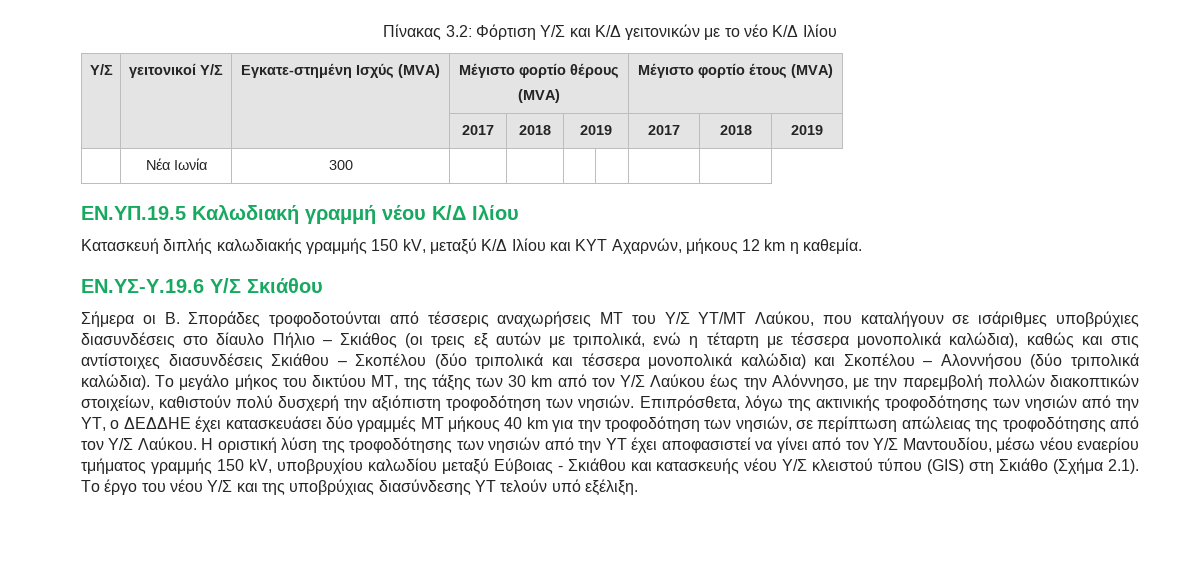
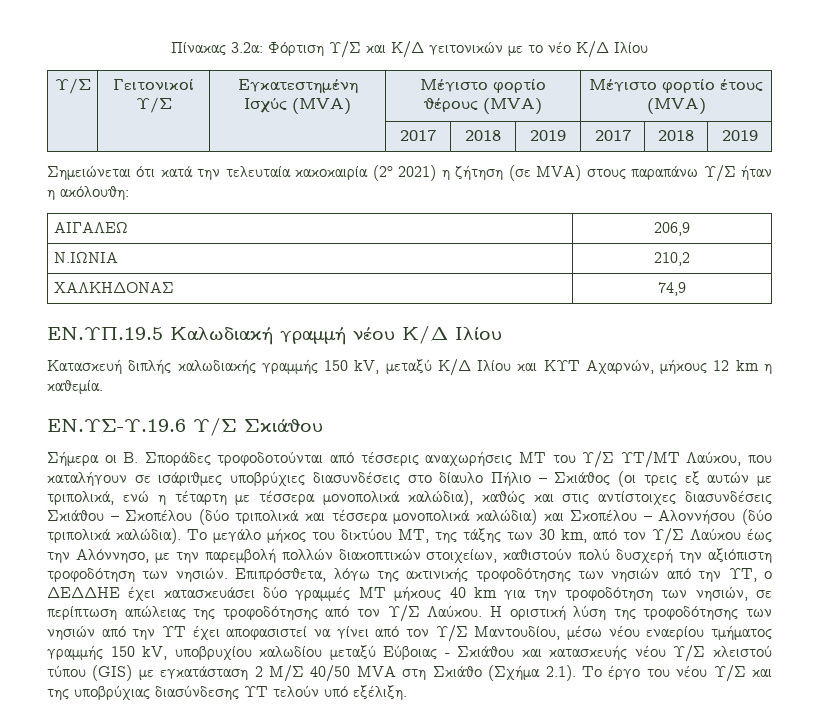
- Πίνακας 3.2: Φόρτιση Υ/Σ και Κ/Δ γειτονικών με το νέο Κ/Δ Ιλίου
+ Πίνακας 3.2α: Φόρτιση Υ/Σ και Κ/Δ γειτονικών με το νέο Κ/Δ Ιλίου
- Υ/Σ | γειτονικοί Υ/Σ | Εγκατε-στημένη Ισχύς (MVA) | Μέγιστο φορτίο θέρους
- (MVA) | Μέγιστο φορτίο έτους (MVA)
+ Υ/Σ | Γειτονικοί Υ/Σ | Εγκατεστημένη Ισχύς (MVA) | Μέγιστο φορτίο θέρους (MVA) | Μέγιστο φορτίο έτους (MVA)
- | Νέα Ιωνία | 300 | | | | | |
+ Σημειώνεται ότι κατά την τελευταία κακοκαιρία (2ο 2021) η ζήτηση (σε MVA) στους παραπάνω Υ/Σ ήταν η ακόλουθη:
+ ΑΙΓΑΛΕΩ | 206,9
+ Ν.ΙΩΝΙΑ | 210,2
+ ΧΑΛΚΗΔΟΝΑΣ | 74,9
- Το μεγάλο μήκος του δικτύου ΜΤ, της τάξης των 30 km από τον Υ/Σ Λαύκου έως την Αλόννησο, με την παρεμβολή πολλών διακοπτικών στοιχείων, καθιστούν πολύ δυσχερή την αξιόπιστη τροφοδότηση των νησιών.
+ Το μεγάλο μήκος του δικτύου ΜΤ, της τάξης των 30 km, από τον Υ/Σ Λαύκου έως την Αλόννησο, με την παρεμβολή πολλών διακοπτικών στοιχείων, καθιστούν πολύ δυσχερή την αξιόπιστη τροφοδότηση των νησιών.
- Η οριστική λύση της τροφοδότησης των νησιών από την ΥΤ έχει αποφασιστεί να γίνει από τον Υ/Σ Μαντουδίου, μέσω νέου εναερίου τμήματος γραμμής 150 kV, υποβρυχίου καλωδίου μεταξύ Εύβοιας - Σκιάθου και κατασκευής νέου Υ/Σ κλειστού τύπου (GIS) στη Σκιάθο (Σχήμα 2.1). Το έργο του νέου Υ/Σ και της υποβρύχιας διασύνδεσης ΥΤ τελούν υπό εξέλιξη.
+ Η οριστική λύση της τροφοδότησης των νησιών από την ΥΤ έχει αποφασιστεί να γίνει από τον Υ/Σ Μαντουδίου, μέσω νέου εναερίου τμήματος γραμμής 150 kV, υποβρυχίου καλωδίου μεταξύ Εύβοιας - Σκιάθου και κατασκευής νέου Υ/Σ κλειστού τύπου (GIS) με εγκατάσταση 2 Μ/Σ 40/50 MVA στη Σκιάθο (Σχήμα 2.1). Το έργο του νέου Υ/Σ και της υποβρύχιας διασύνδεσης ΥΤ τελούν υπό εξέλιξη.

